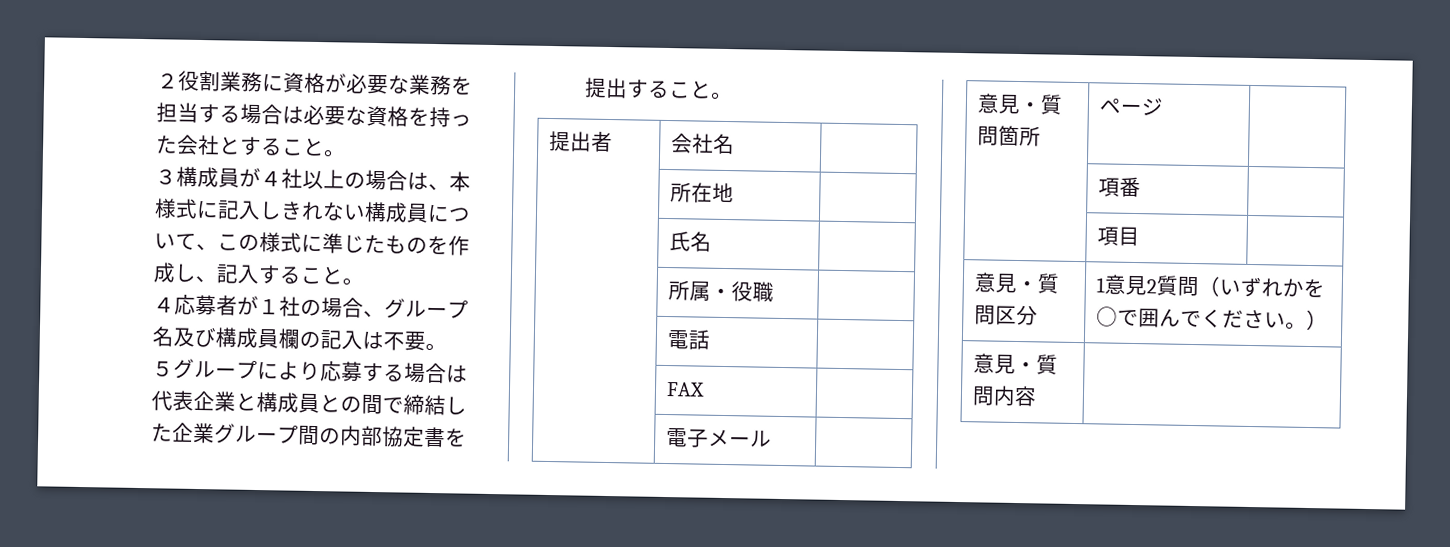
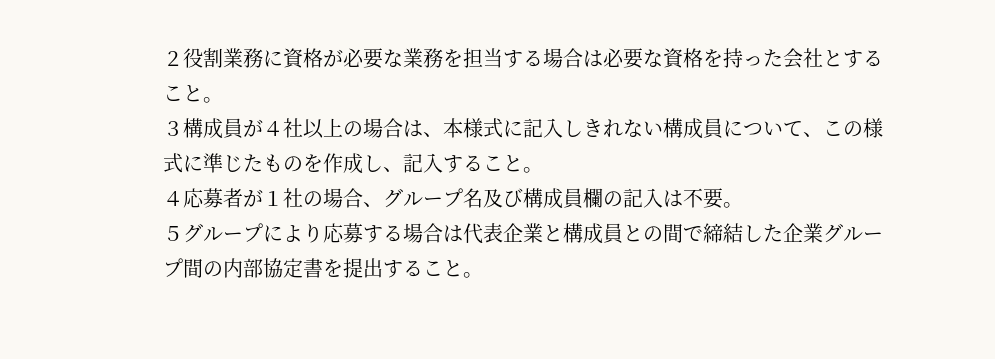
- 提出者 | 会社名 |
- | 所在地 |
- | 氏名 |
- | 所属・役職 |
- | 電話 |
- | FAX |
- | 電子メール |
- 意見・質問箇所 | ページ |
- | 項番 |
- | 項目 |
- 意見・質問区分 | 1意見2質問（いずれかを○で囲んでください。）
- 意見・質問内容 |

